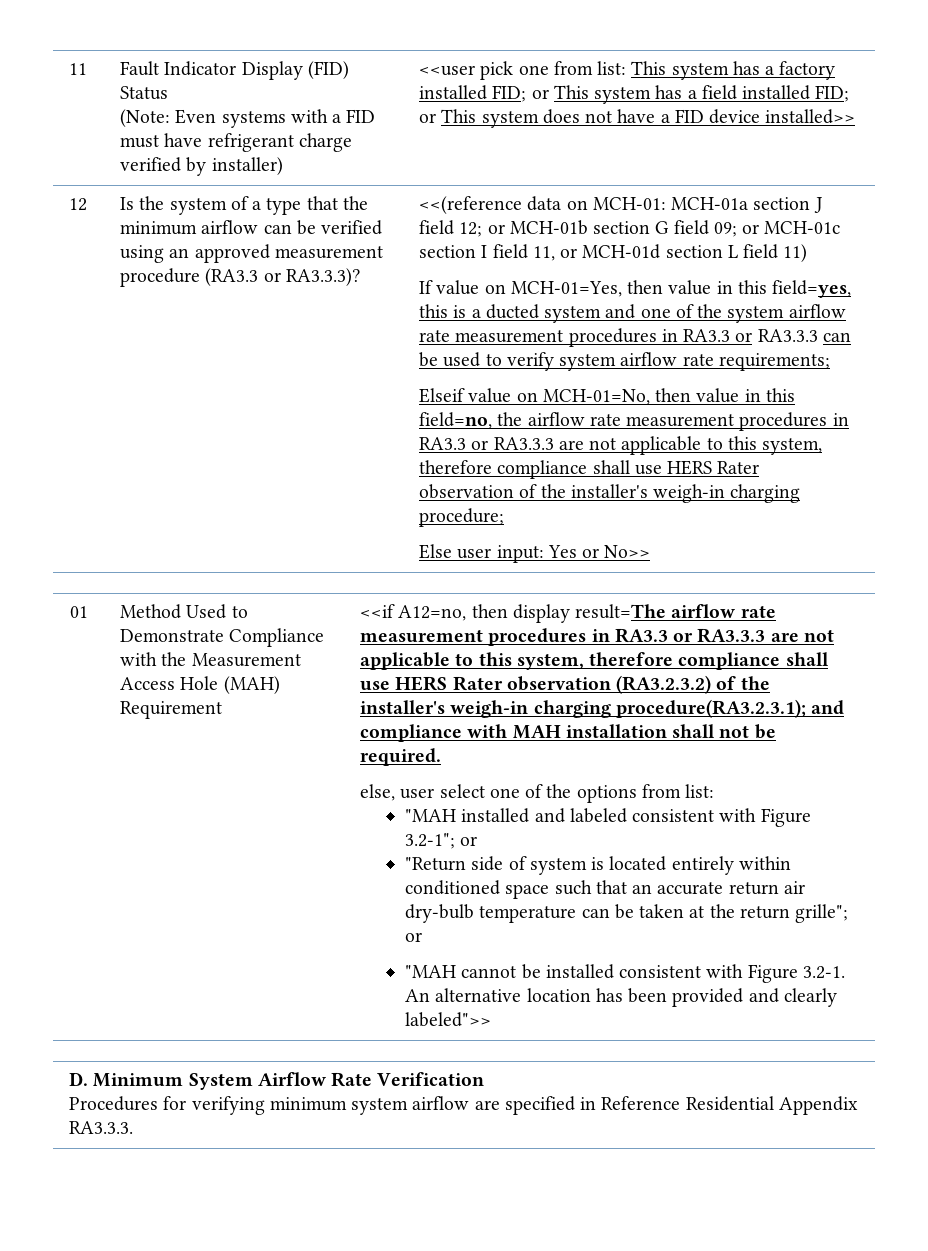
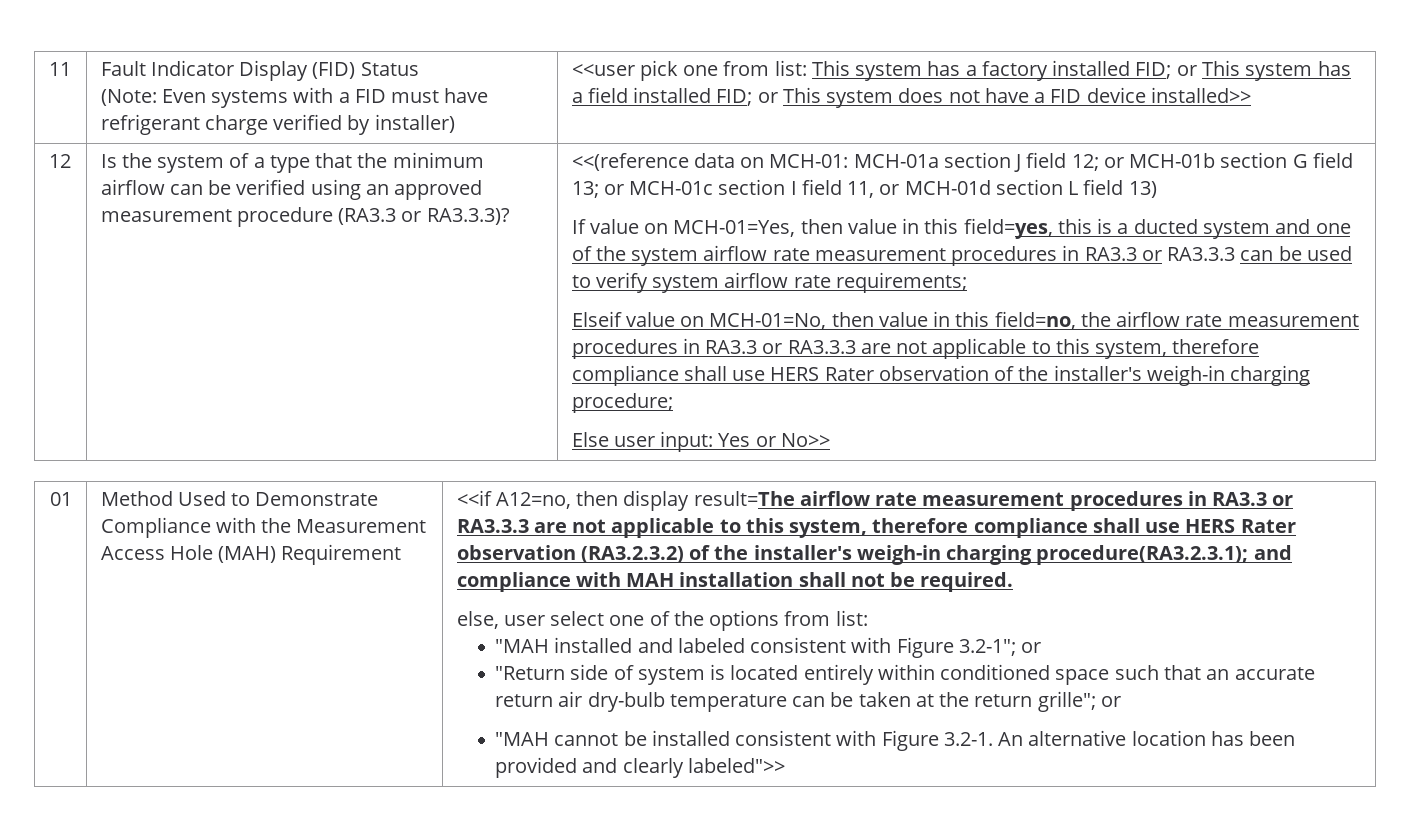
- <<(reference data on MCH-01: MCH-01a section J field 12; or MCH-01b section G field 09; or MCH-01c section I field 11, or MCH-01d section L field 11)
+ <<(reference data on MCH-01: MCH-01a section J field 12; or MCH-01b section G field 13; or MCH-01c section I field 11, or MCH-01d section L field 13)
- D. Minimum System Airflow Rate Verification
- Procedures for verifying minimum system airflow are specified in Reference Residential Appendix RA3.3.3.

